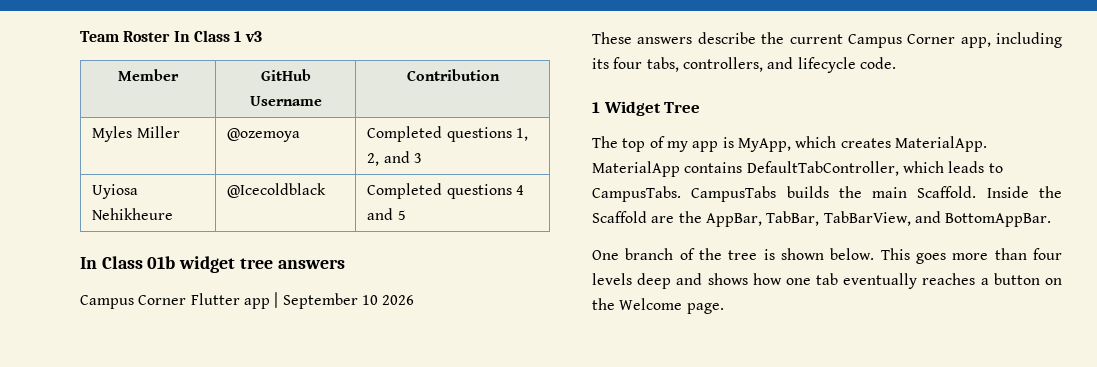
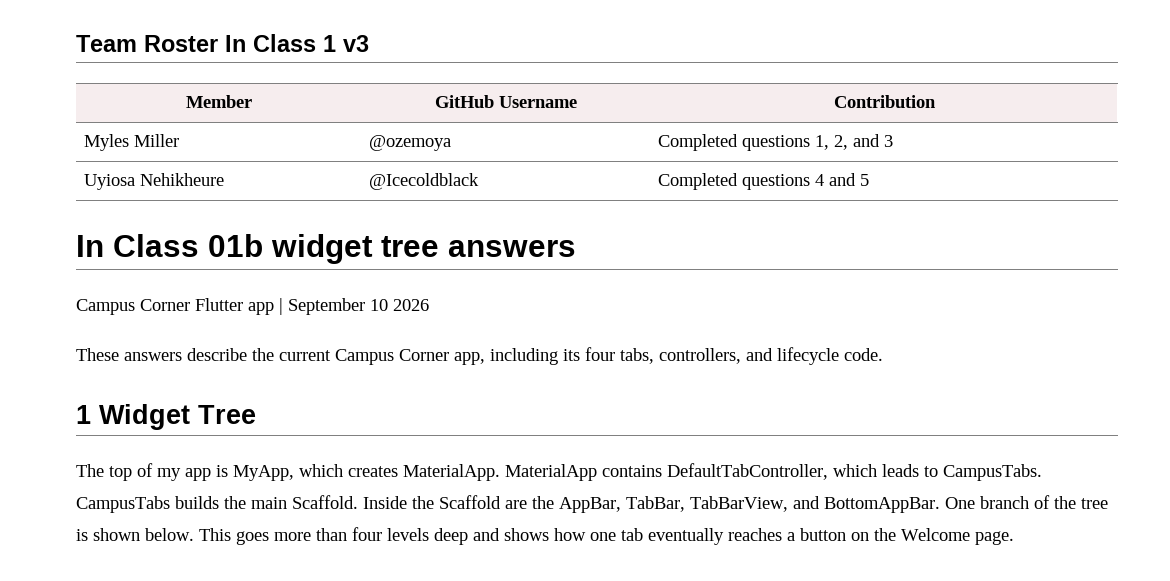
- Inside the Scaffold are the AppBar, TabBar, TabBarView, and BottomAppBar.
- One branch of the tree is shown below.
+ Inside the Scaffold are the AppBar, TabBar, TabBarView, and BottomAppBar. One branch of the tree is shown below.

